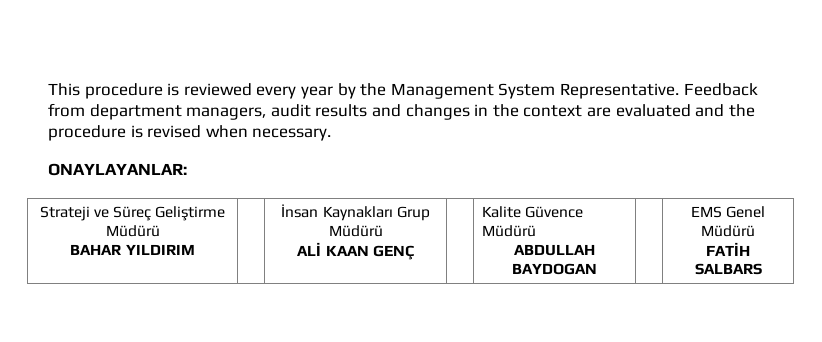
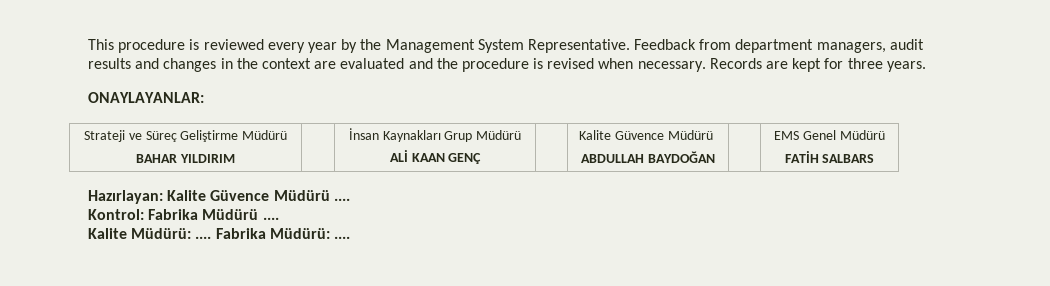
+ Records are kept for three years.
  Strateji ve Süreç Geliştirme Müdürü
  BAHAR YILDIRIM | | İnsan Kaynakları Grup Müdürü
  ALİ KAAN GENÇ | | Kalite Güvence Müdürü
- ABDULLAH BAYDOGAN | | EMS Genel Müdürü
+ ABDULLAH BAYDOĞAN | | EMS Genel Müdürü
+ Hazırlayan: Kalite Güvence Müdürü ....
+ Kontrol: Fabrika Müdürü ....
+ Kalite Müdürü: .... Fabrika Müdürü: ....

